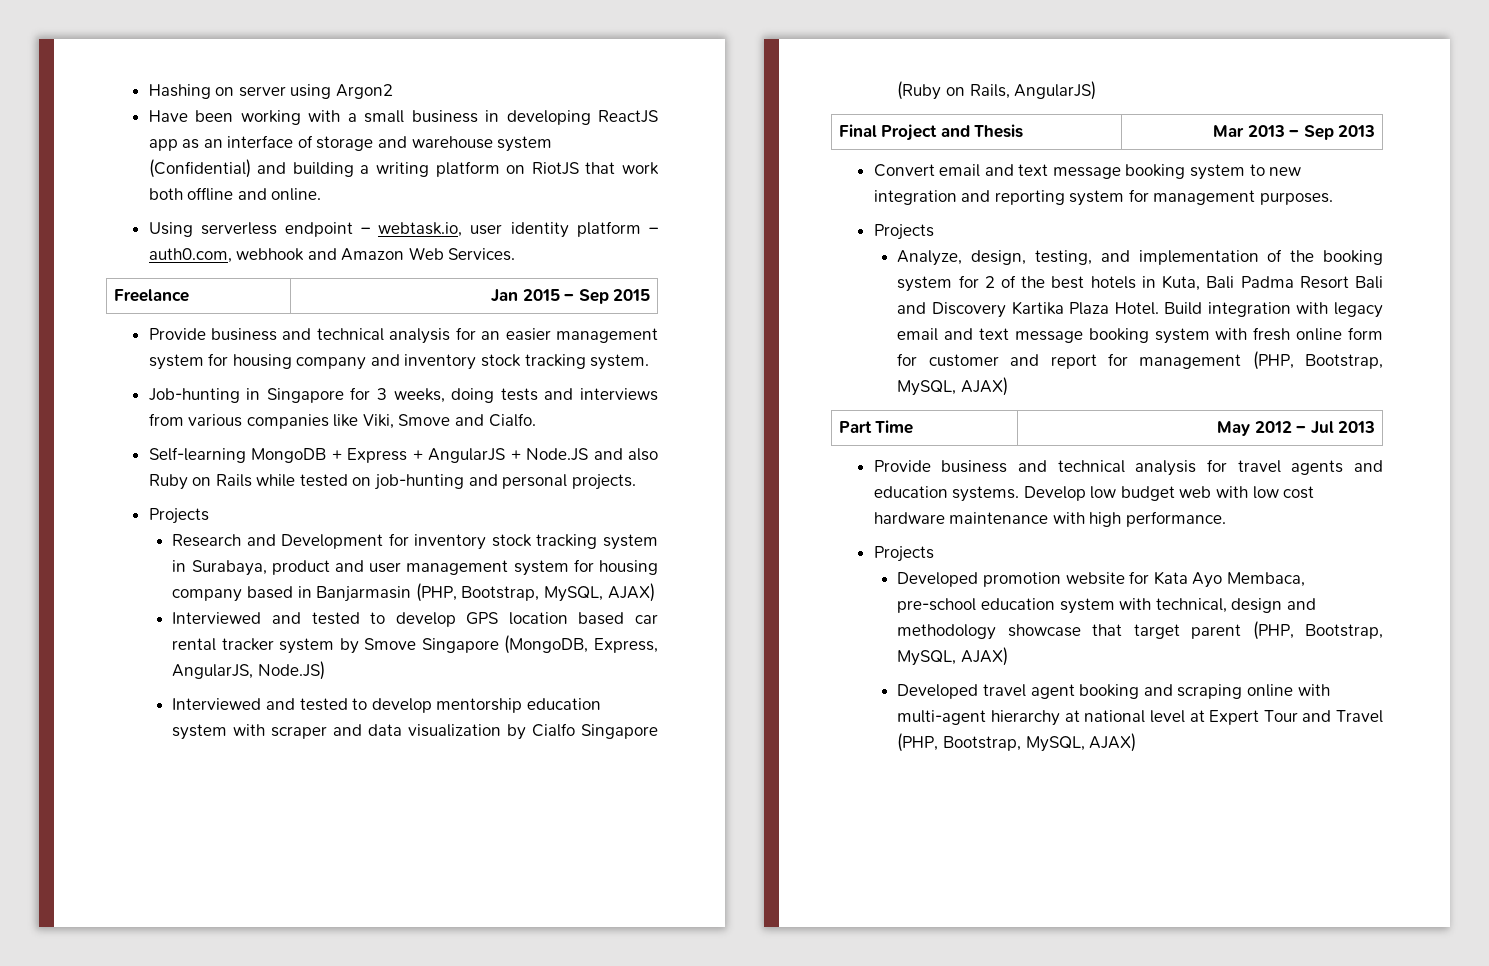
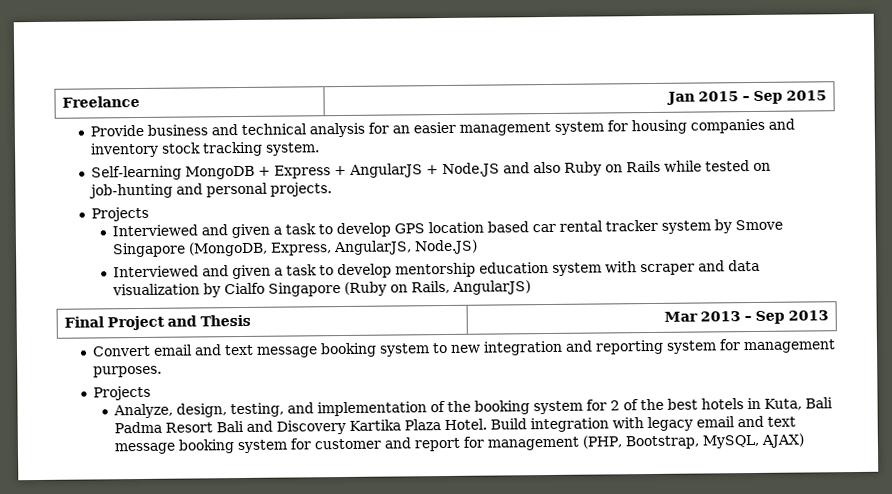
- Hashing on server using Argon2
- Have been working with a small business in developing ReactJS app as an interface of storage and warehouse system (Confidential) and building a writing platform on RiotJS that work both offline and online.
- Using serverless endpoint – webtask.io, user identity platform – auth0.com, webhook and Amazon Web Services.
- Provide business and technical analysis for an easier management system for housing company and inventory stock tracking system.
+ Provide business and technical analysis for an easier management system for housing companies and inventory stock tracking system.
- Job-hunting in Singapore for 3 weeks, doing tests and interviews from various companies like Viki, Smove and Cialfo.
- Research and Development for inventory stock tracking system in Surabaya, product and user management system for housing company based in Banjarmasin (PHP, Bootstrap, MySQL, AJAX)
- Interviewed and tested to develop GPS location based car rental tracker system by Smove Singapore (MongoDB, Express, AngularJS, Node.JS)
+ Interviewed and given a task to develop GPS location based car rental tracker system by Smove Singapore (MongoDB, Express, AngularJS, Node.JS)
- Interviewed and tested to develop mentorship education system with scraper and data visualization by Cialfo Singapore (Ruby on Rails, AngularJS)
+ Interviewed and given a task to develop mentorship education system with scraper and data visualization by Cialfo Singapore (Ruby on Rails, AngularJS)
- Build integration with legacy email and text message booking system with fresh online form for customer and report for management (PHP, Bootstrap, MySQL, AJAX)
+ Build integration with legacy email and text message booking system for customer and report for management (PHP, Bootstrap, MySQL, AJAX)
- Part Time | May 2012 – Jul 2013
- Provide business and technical analysis for travel agents and education systems. Develop low budget web with low cost hardware maintenance with high performance.
- Projects
- Developed promotion website for Kata Ayo Membaca, pre-school education system with technical, design and methodology showcase that target parent (PHP, Bootstrap, MySQL, AJAX)
- Developed travel agent booking and scraping online with multi-agent hierarchy at national level at Expert Tour and Travel (PHP, Bootstrap, MySQL, AJAX)

